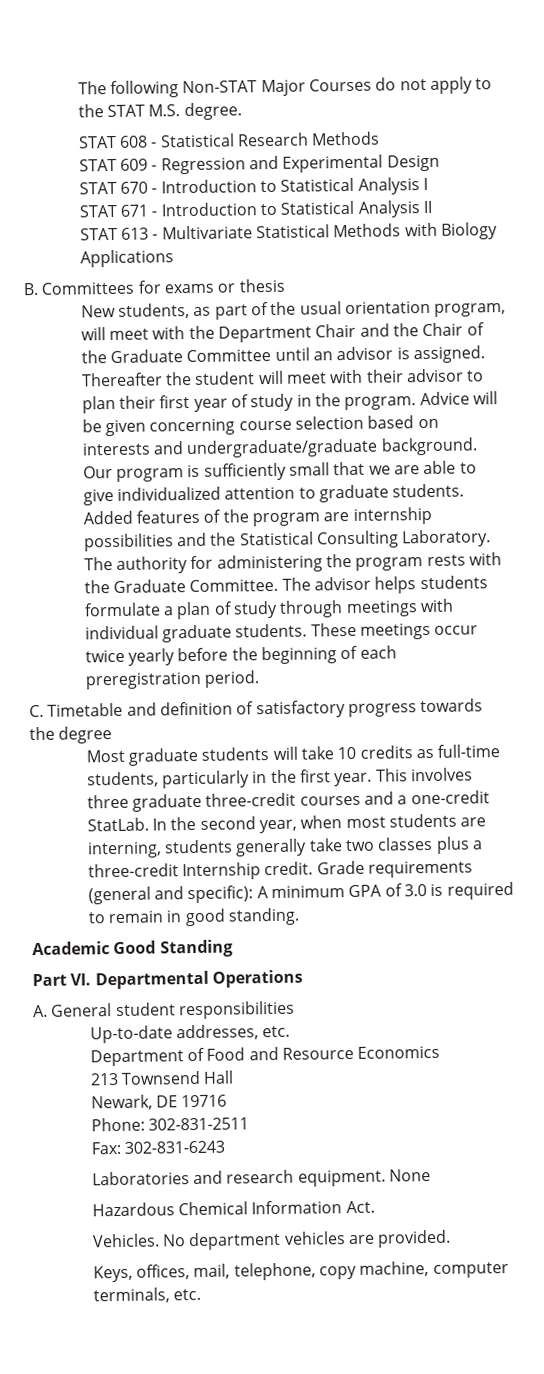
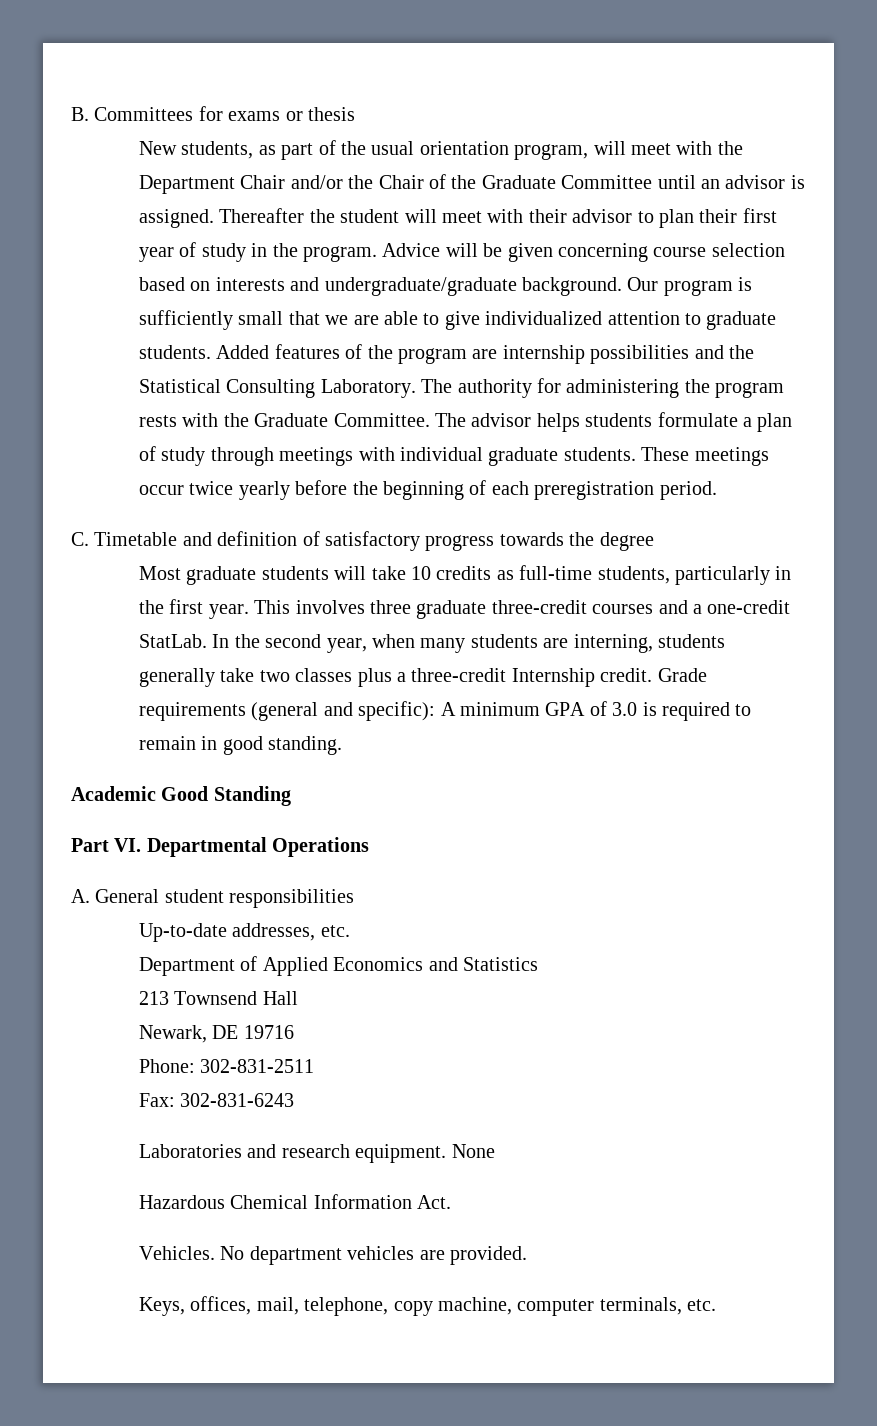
- The following Non-STAT Major Courses do not apply to the STAT M.S. degree.
- STAT 608 - Statistical Research Methods
- STAT 609 - Regression and Experimental Design
- STAT 670 - Introduction to Statistical Analysis I
- STAT 671 - Introduction to Statistical Analysis II
- STAT 613 - Multivariate Statistical Methods with Biology Applications
- New students, as part of the usual orientation program, will meet with the Department Chair and the Chair of the Graduate Committee until an advisor is assigned.
+ New students, as part of the usual orientation program, will meet with the Department Chair and/or the Chair of the Graduate Committee until an advisor is assigned.
- In the second year, when most students are interning, students generally take two classes plus a three-credit Internship credit.
+ In the second year, when many students are interning, students generally take two classes plus a three-credit Internship credit.
- Department of Food and Resource Economics
+ Department of Applied Economics and Statistics

